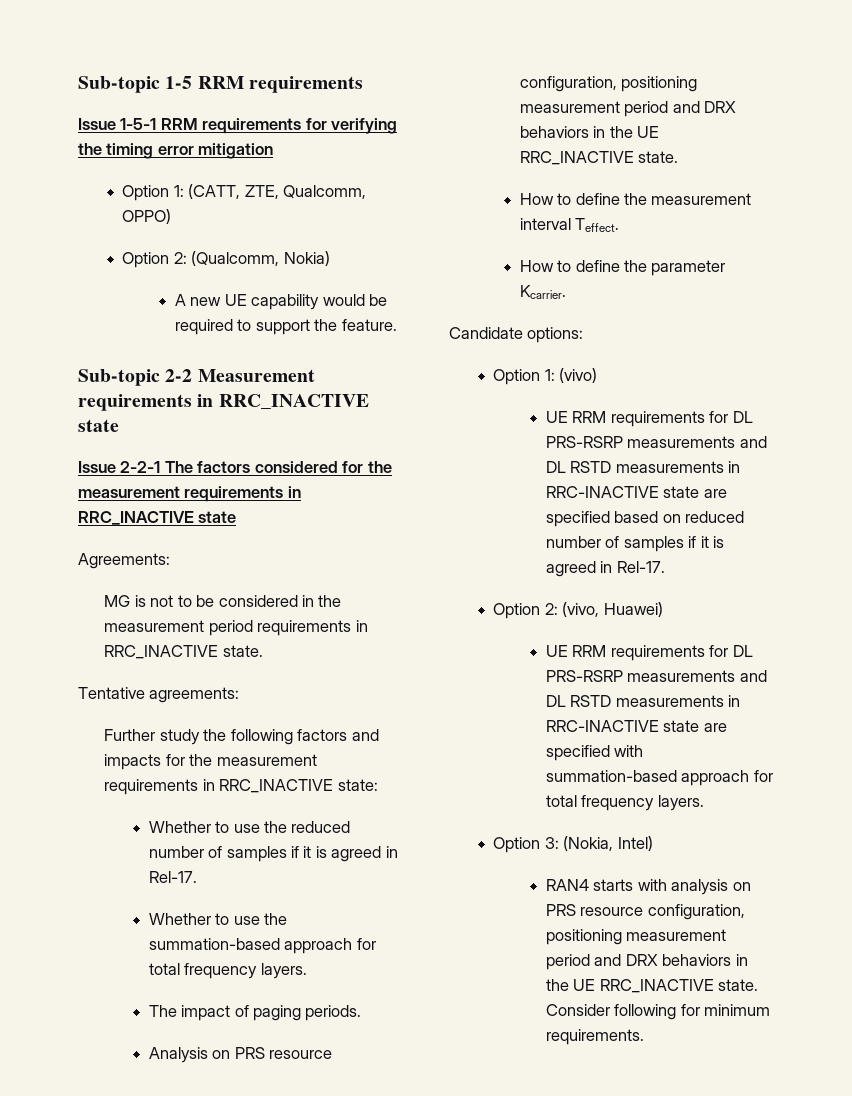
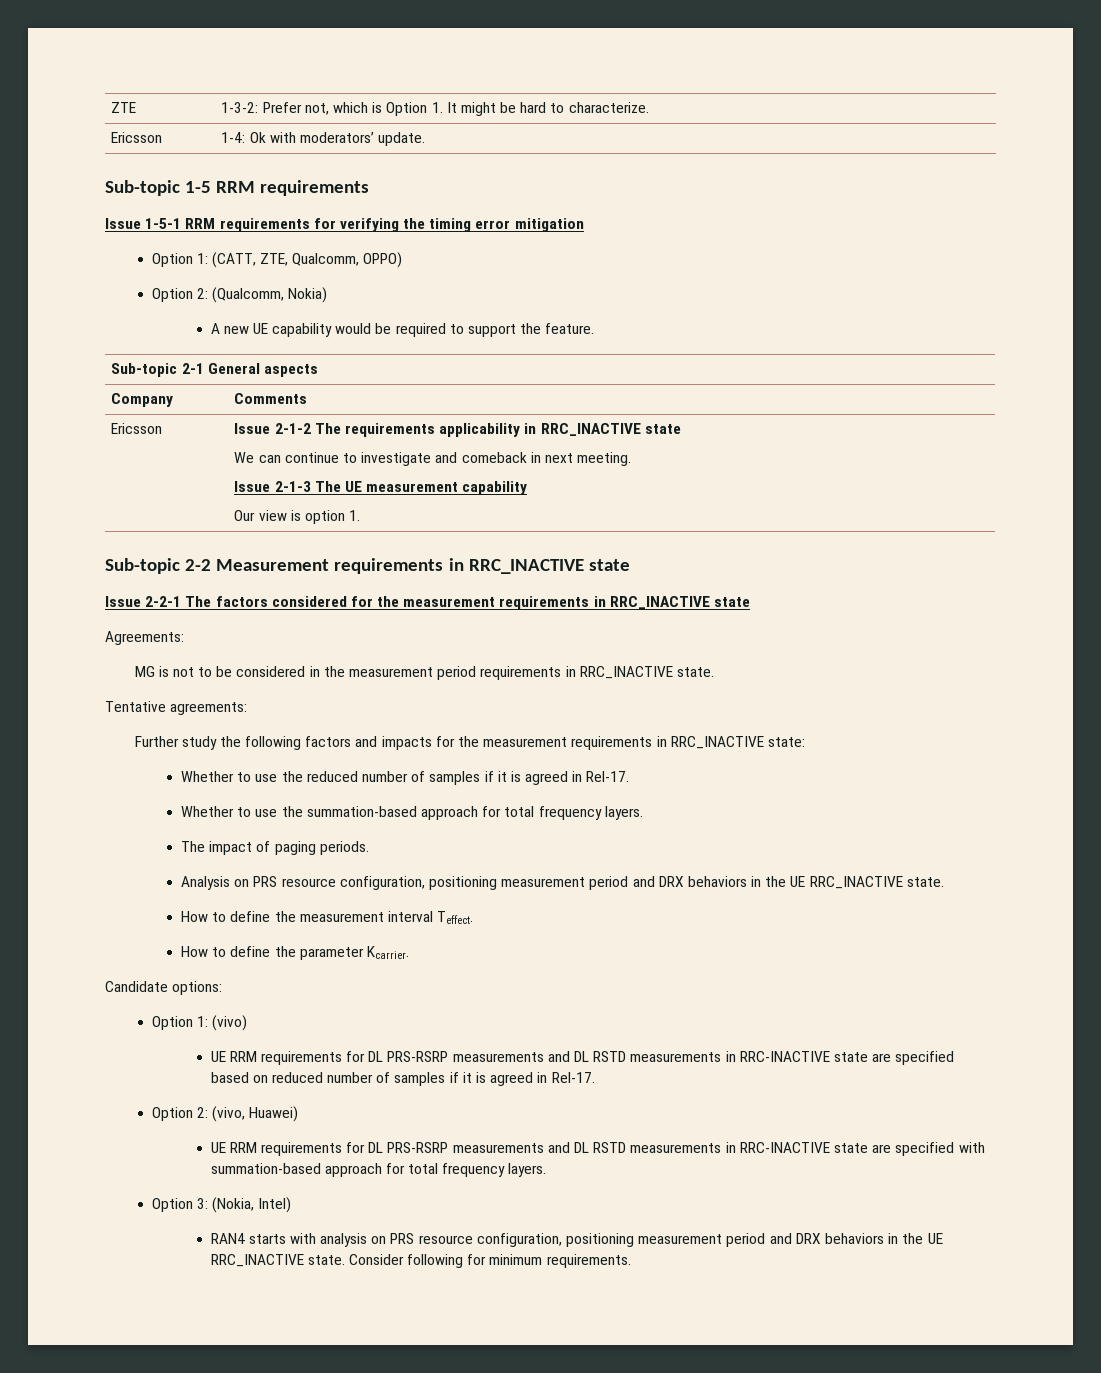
+ ZTE | 1-3-2: Prefer not, which is Option 1. It might be hard to characterize.
+ Ericsson | 1-4: Ok with moderators’ update.
+ Sub-topic 2-1 General aspects
+ Company | Comments
+ Ericsson | Issue 2-1-2 The requirements applicability in RRC_INACTIVE state
+ We can continue to investigate and comeback in next meeting.
+ Issue 2-1-3 The UE measurement capability
+ Our view is option 1.

